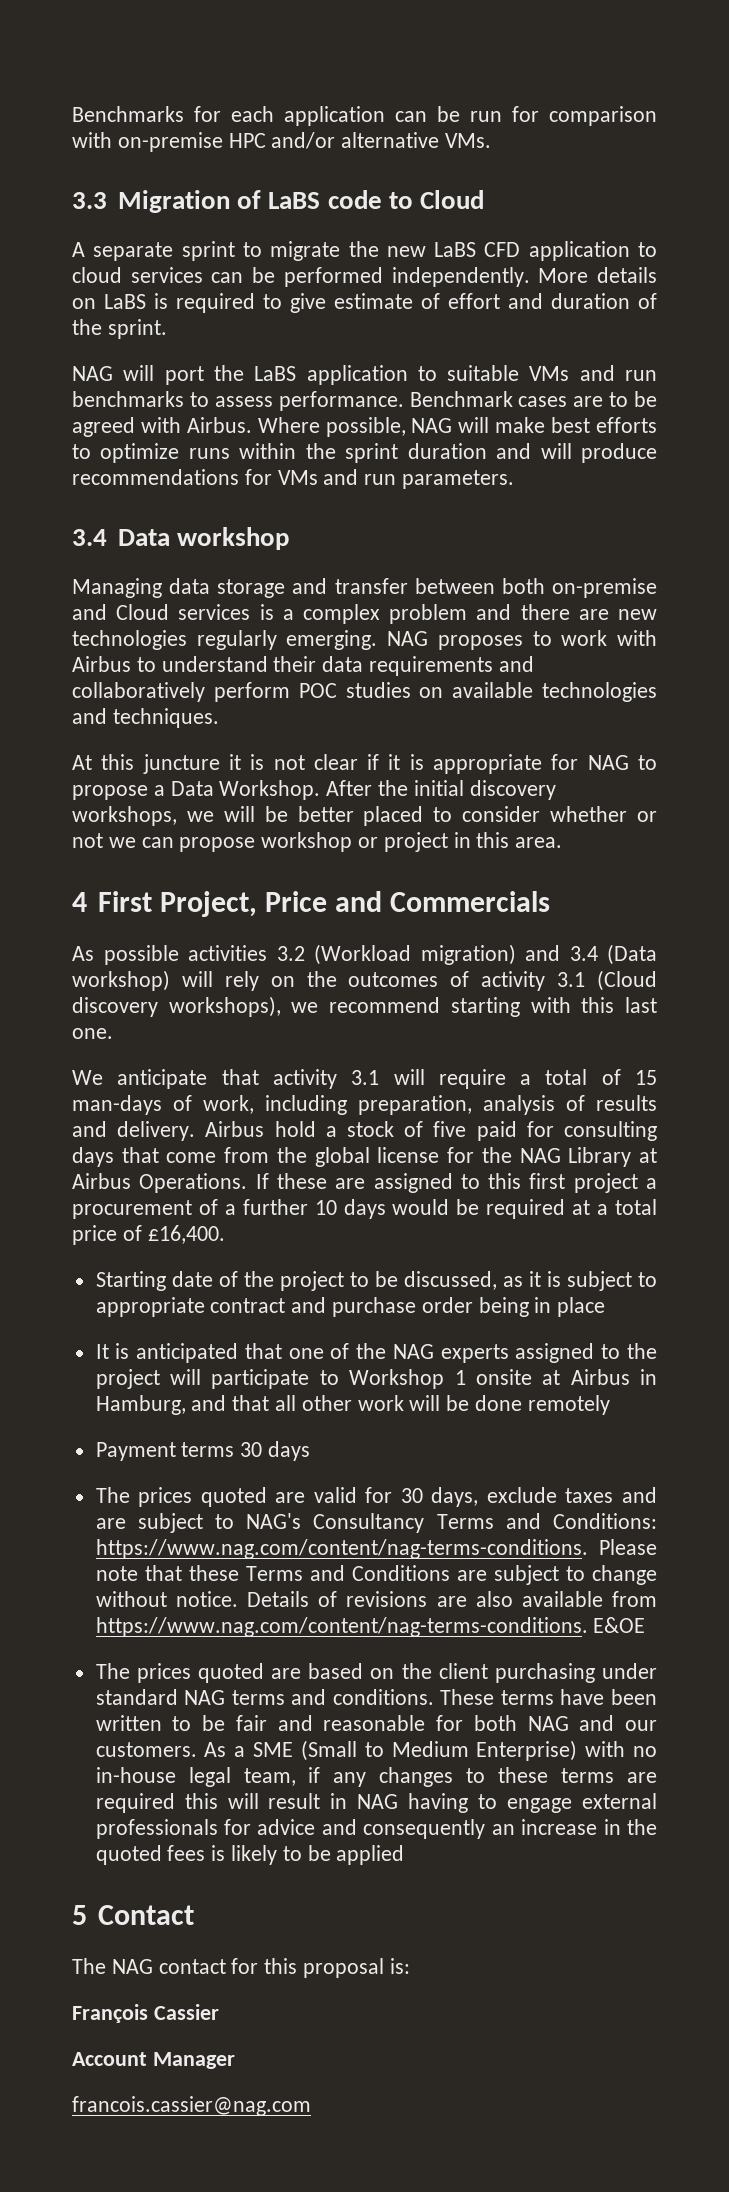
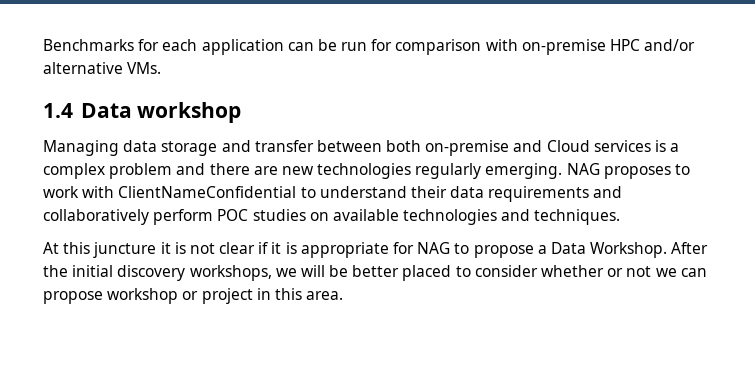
- 3.3 Migration of LaBS code to Cloud
- A separate sprint to migrate the new LaBS CFD application to cloud services can be performed independently. More details on LaBS is required to give estimate of effort and duration of the sprint.
- NAG will port the LaBS application to suitable VMs and run benchmarks to assess performance. Benchmark cases are to be agreed with Airbus. Where possible, NAG will make best efforts to optimize runs within the sprint duration and will produce recommendations for VMs and run parameters.
- 3.4 Data workshop
+ 1.4 Data workshop
- NAG proposes to work with Airbus to understand their data requirements and collaboratively perform POC studies on available technologies and techniques.
+ NAG proposes to work with ClientNameConfidential to understand their data requirements and collaboratively perform POC studies on available technologies and techniques.
- 4 First Project, Price and Commercials
- As possible activities 3.2 (Workload migration) and 3.4 (Data workshop) will rely on the outcomes of activity 3.1 (Cloud discovery workshops), we recommend starting with this last one.
- We anticipate that activity 3.1 will require a total of 15 man-days of work, including preparation, analysis of results and delivery. Airbus hold a stock of five paid for consulting days that come from the global license for the NAG Library at Airbus Operations. If these are assigned to this first project a procurement of a further 10 days would be required at a total price of £16,400.
- Starting date of the project to be discussed, as it is subject to appropriate contract and purchase order being in place
- It is anticipated that one of the NAG experts assigned to the project will participate to Workshop 1 onsite at Airbus in Hamburg, and that all other work will be done remotely
- Payment terms 30 days
- The prices quoted are valid for 30 days, exclude taxes and are subject to NAG's Consultancy Terms and Conditions: https://www.nag.com/content/nag-terms-conditions. Please note that these Terms and Conditions are subject to change without notice. Details of revisions are also available from https://www.nag.com/content/nag-terms-conditions. E&OE
- The prices quoted are based on the client purchasing under standard NAG terms and conditions. These terms have been written to be fair and reasonable for both NAG and our customers. As a SME (Small to Medium Enterprise) with no in-house legal team, if any changes to these terms are required this will result in NAG having to engage external professionals for advice and consequently an increase in the quoted fees is likely to be applied
- 5 Contact
- The NAG contact for this proposal is:
- François Cassier
- Account Manager
- francois.cassier@nag.com

